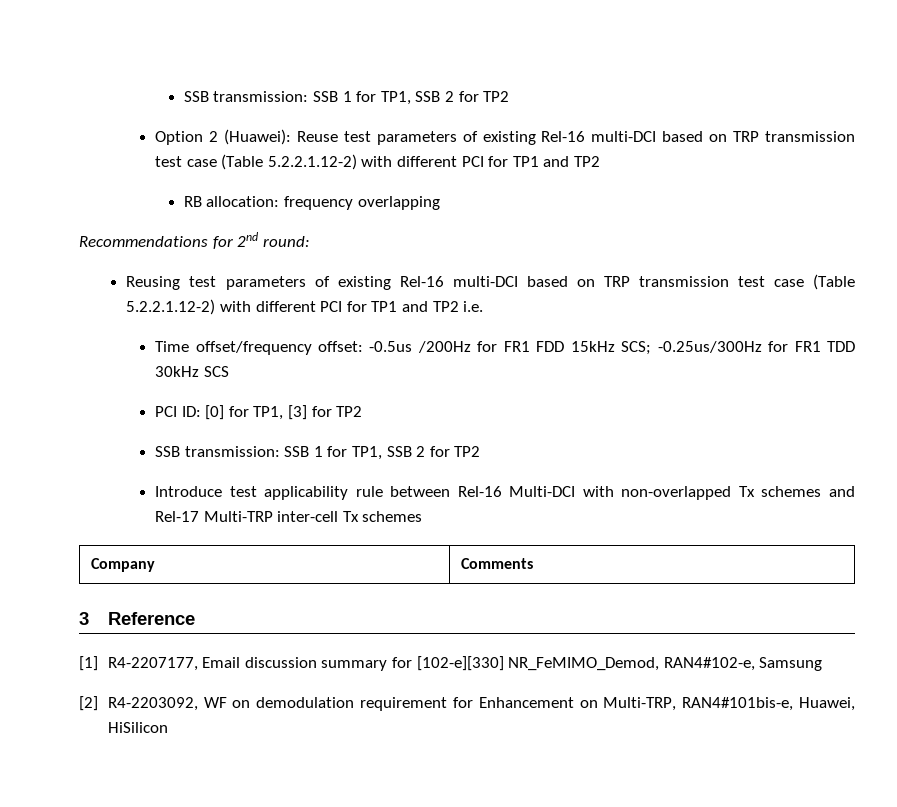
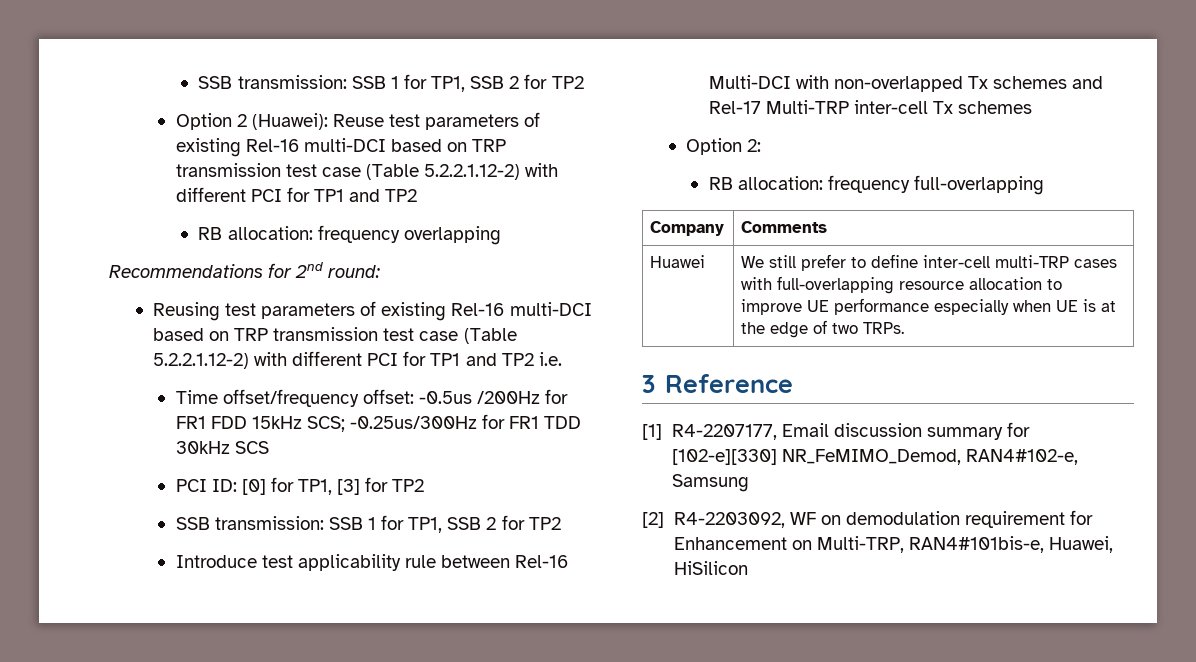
+ Option 2:
+ RB allocation: frequency full-overlapping
  Company | Comments
+ Huawei | We still prefer to define inter-cell multi-TRP cases with full-overlapping resource allocation to improve UE performance especially when UE is at the edge of two TRPs.

